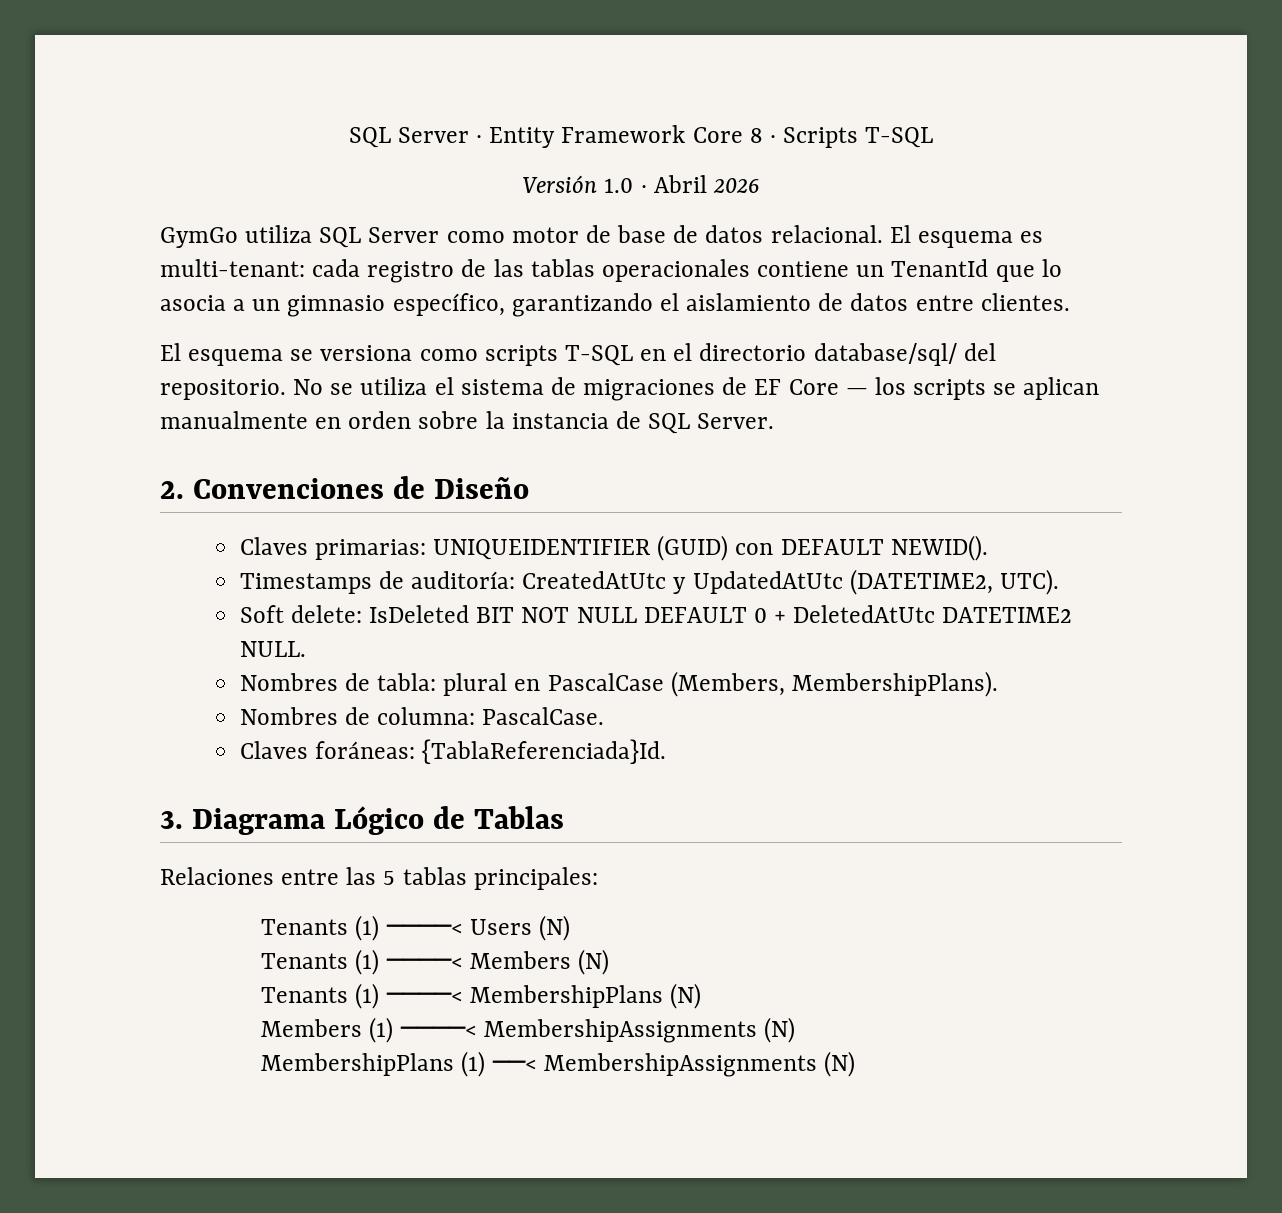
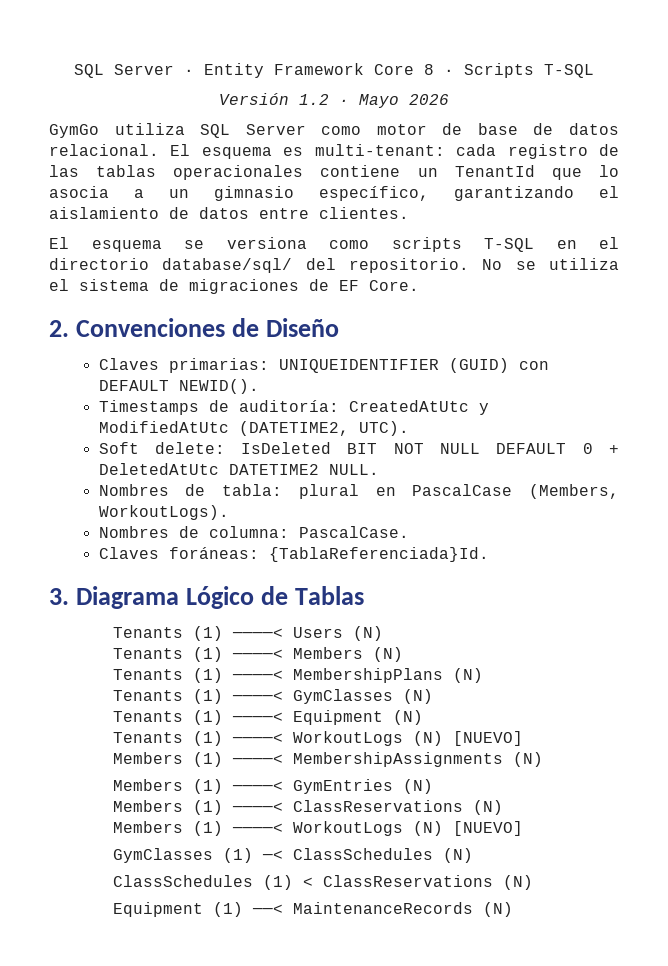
- Versión 1.0 · Abril 2026
+ Versión 1.2 · Mayo 2026
- No se utiliza el sistema de migraciones de EF Core — los scripts se aplican manualmente en orden sobre la instancia de SQL Server.
+ No se utiliza el sistema de migraciones de EF Core.
- Timestamps de auditoría: CreatedAtUtc y UpdatedAtUtc (DATETIME2, UTC).
+ Timestamps de auditoría: CreatedAtUtc y ModifiedAtUtc (DATETIME2, UTC).
- Nombres de tabla: plural en PascalCase (Members, MembershipPlans).
+ Nombres de tabla: plural en PascalCase (Members, WorkoutLogs).
- Relaciones entre las 5 tablas principales:
+ Tenants (1) ────< GymClasses (N)
+ Tenants (1) ────< Equipment (N)
+ Tenants (1) ────< WorkoutLogs (N) [NUEVO]
- MembershipPlans (1) ──< MembershipAssignments (N)
+ Members (1) ────< GymEntries (N)
+ Members (1) ────< ClassReservations (N)
+ Members (1) ────< WorkoutLogs (N) [NUEVO]
+ GymClasses (1) ─< ClassSchedules (N)
+ ClassSchedules (1) < ClassReservations (N)
+ Equipment (1) ──< MaintenanceRecords (N)

